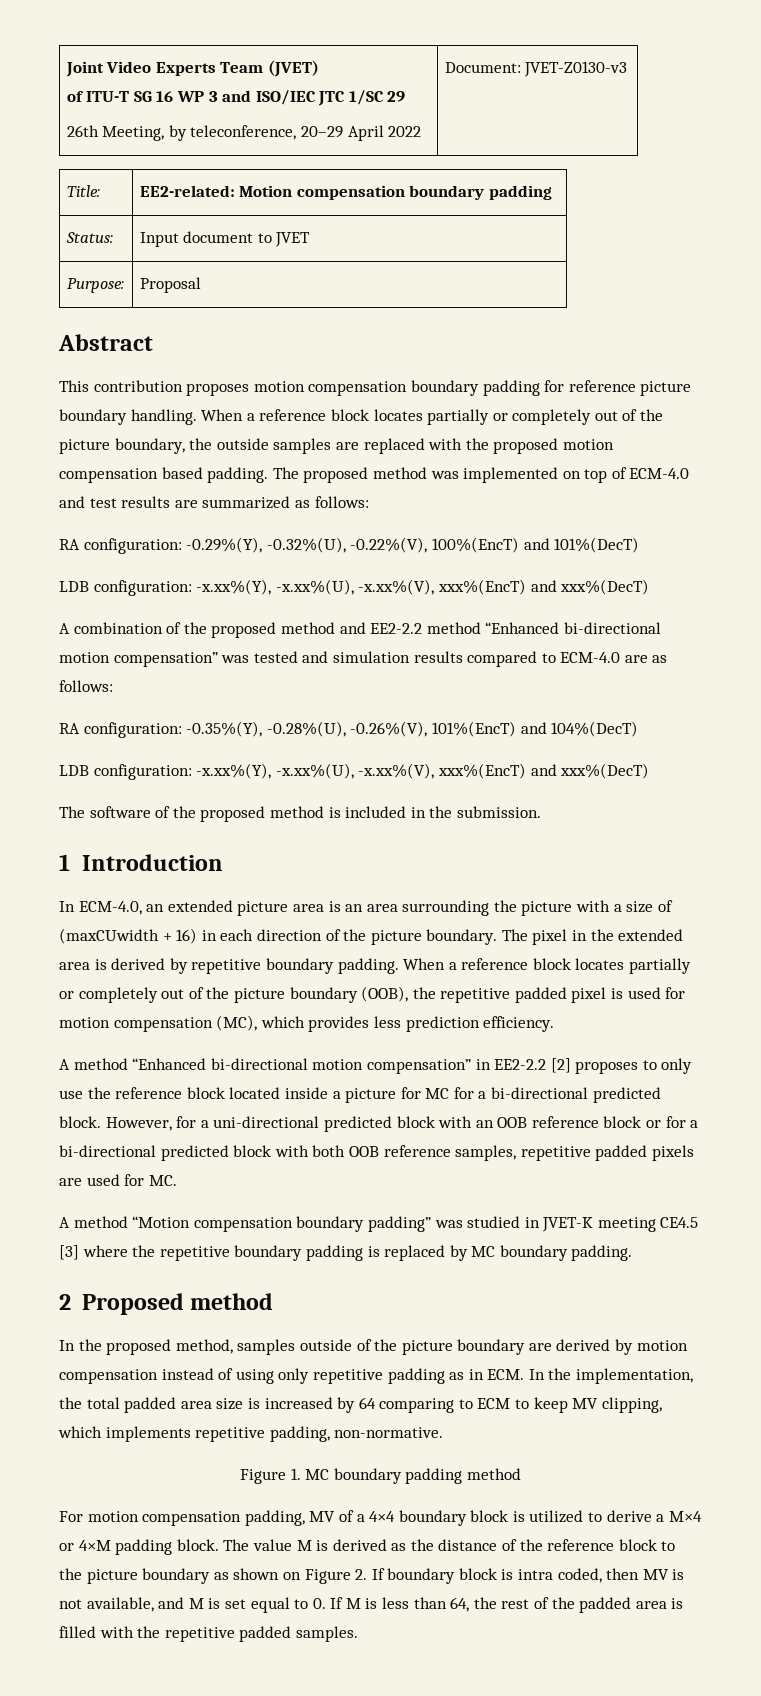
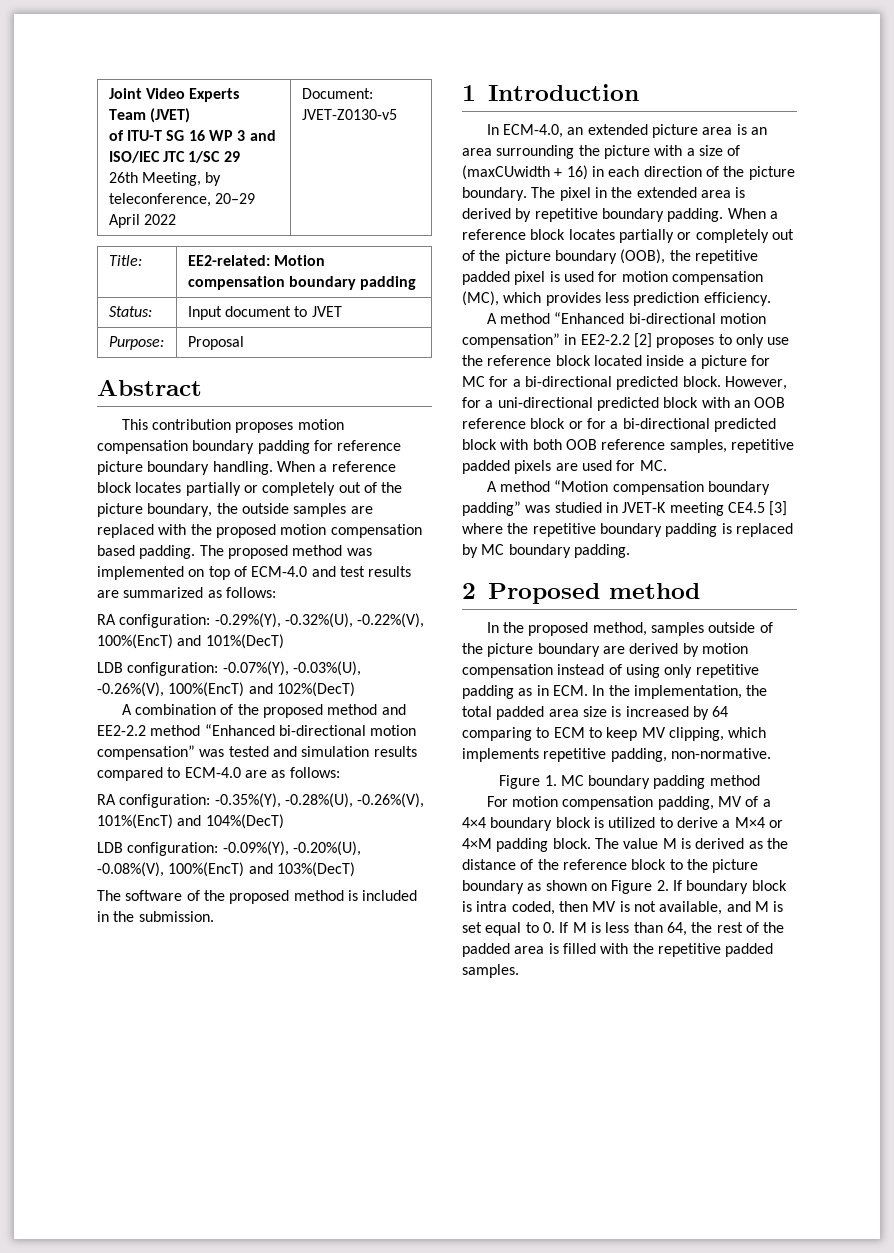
  Joint Video Experts Team (JVET)
  of ITU-T SG 16 WP 3 and ISO/IEC JTC 1/SC 29
- 26th Meeting, by teleconference, 20–29 April 2022 | Document: JVET-Z0130-v3
+ 26th Meeting, by teleconference, 20–29 April 2022 | Document: JVET-Z0130-v5
  RA configuration: -0.29%(Y), -0.32%(U), -0.22%(V), 100%(EncT) and 101%(DecT)
- LDB configuration: -x.xx%(Y), -x.xx%(U), -x.xx%(V), xxx%(EncT) and xxx%(DecT)
+ LDB configuration: -0.07%(Y), -0.03%(U), -0.26%(V), 100%(EncT) and 102%(DecT)
  RA configuration: -0.35%(Y), -0.28%(U), -0.26%(V), 101%(EncT) and 104%(DecT)
- LDB configuration: -x.xx%(Y), -x.xx%(U), -x.xx%(V), xxx%(EncT) and xxx%(DecT)
+ LDB configuration: -0.09%(Y), -0.20%(U), -0.08%(V), 100%(EncT) and 103%(DecT)

